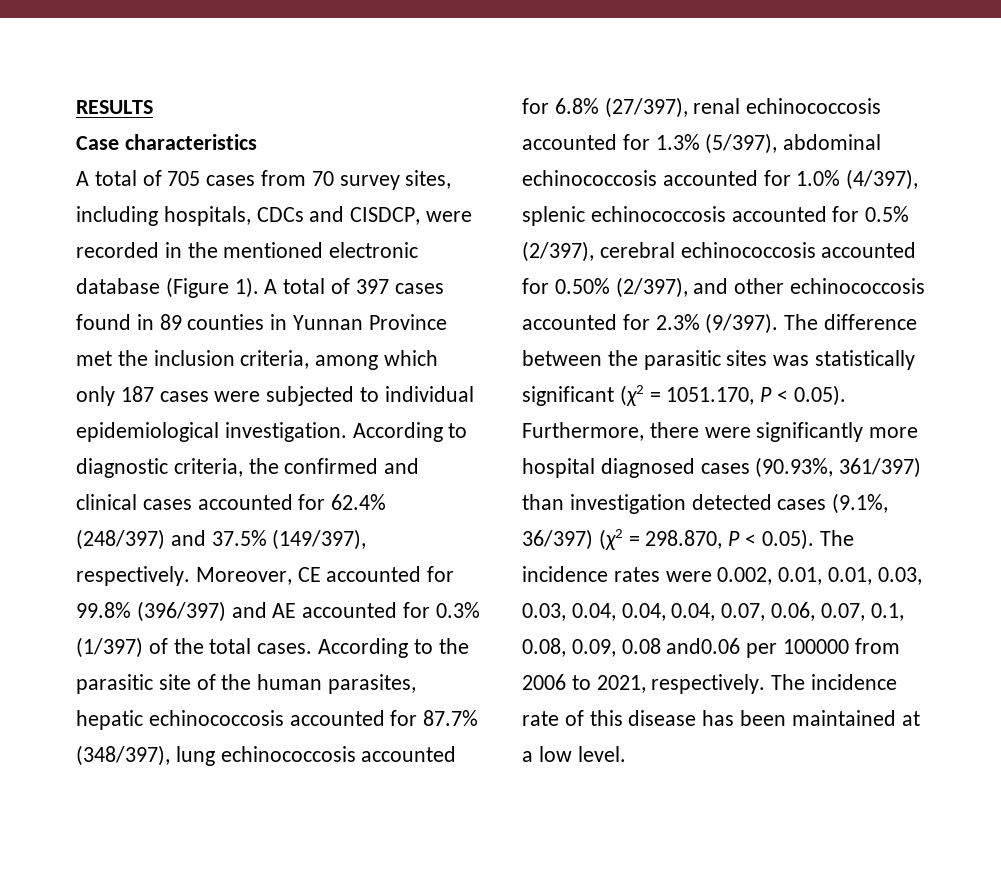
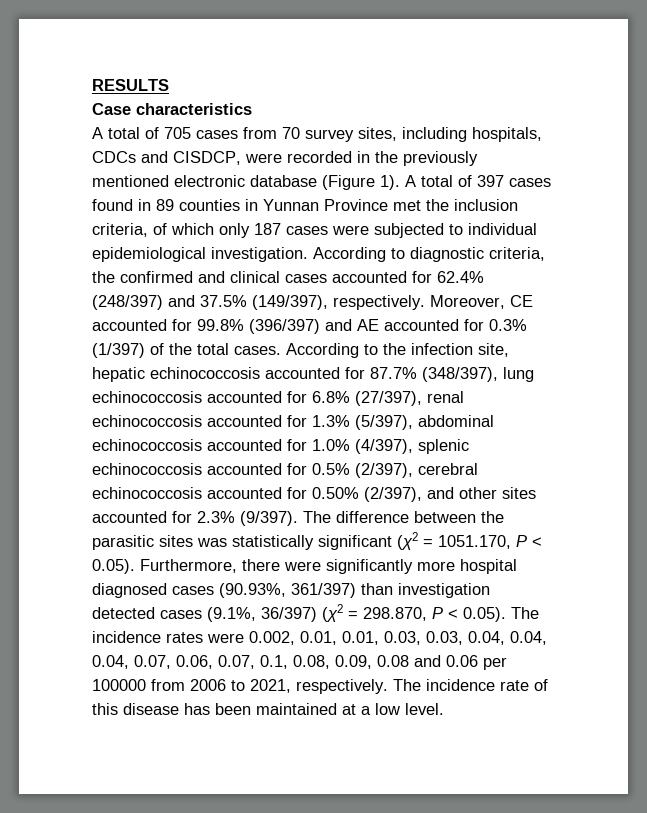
- A total of 705 cases from 70 survey sites, including hospitals, CDCs and CISDCP, were recorded in the mentioned electronic database (Figure 1).
+ A total of 705 cases from 70 survey sites, including hospitals, CDCs and CISDCP, were recorded in the previously mentioned electronic database (Figure 1).
- A total of 397 cases found in 89 counties in Yunnan Province met the inclusion criteria, among which only 187 cases were subjected to individual epidemiological investigation.
+ A total of 397 cases found in 89 counties in Yunnan Province met the inclusion criteria, of which only 187 cases were subjected to individual epidemiological investigation.
- According to the parasitic site of the human parasites, hepatic echinococcosis accounted for 87.7% (348/397), lung echinococcosis accounted for 6.8% (27/397), renal echinococcosis accounted for 1.3% (5/397), abdominal echinococcosis accounted for 1.0% (4/397), splenic echinococcosis accounted for 0.5% (2/397), cerebral echinococcosis accounted for 0.50% (2/397), and other echinococcosis accounted for 2.3% (9/397).
+ According to the infection site, hepatic echinococcosis accounted for 87.7% (348/397), lung echinococcosis accounted for 6.8% (27/397), renal echinococcosis accounted for 1.3% (5/397), abdominal echinococcosis accounted for 1.0% (4/397), splenic echinococcosis accounted for 0.5% (2/397), cerebral echinococcosis accounted for 0.50% (2/397), and other sites accounted for 2.3% (9/397).
- The difference between the parasitic sites was statistically significant (χ2 = 1051.170, P < 0.05). Furthermore, there were significantly more hospital diagnosed cases (90.93%, 361/397) than investigation detected cases (9.1%, 36/397) (χ2 = 298.870, P < 0.05). The incidence rates were 0.002, 0.01, 0.01, 0.03, 0.03, 0.04, 0.04, 0.04, 0.07, 0.06, 0.07, 0.1, 0.08, 0.09, 0.08 and0.06 per 100000 from 2006 to 2021, respectively.
+ The difference between the parasitic sites was statistically significant (χ2 = 1051.170, P < 0.05). Furthermore, there were significantly more hospital diagnosed cases (90.93%, 361/397) than investigation detected cases (9.1%, 36/397) (χ2 = 298.870, P < 0.05). The incidence rates were 0.002, 0.01, 0.01, 0.03, 0.03, 0.04, 0.04, 0.04, 0.07, 0.06, 0.07, 0.1, 0.08, 0.09, 0.08 and 0.06 per 100000 from 2006 to 2021, respectively.

